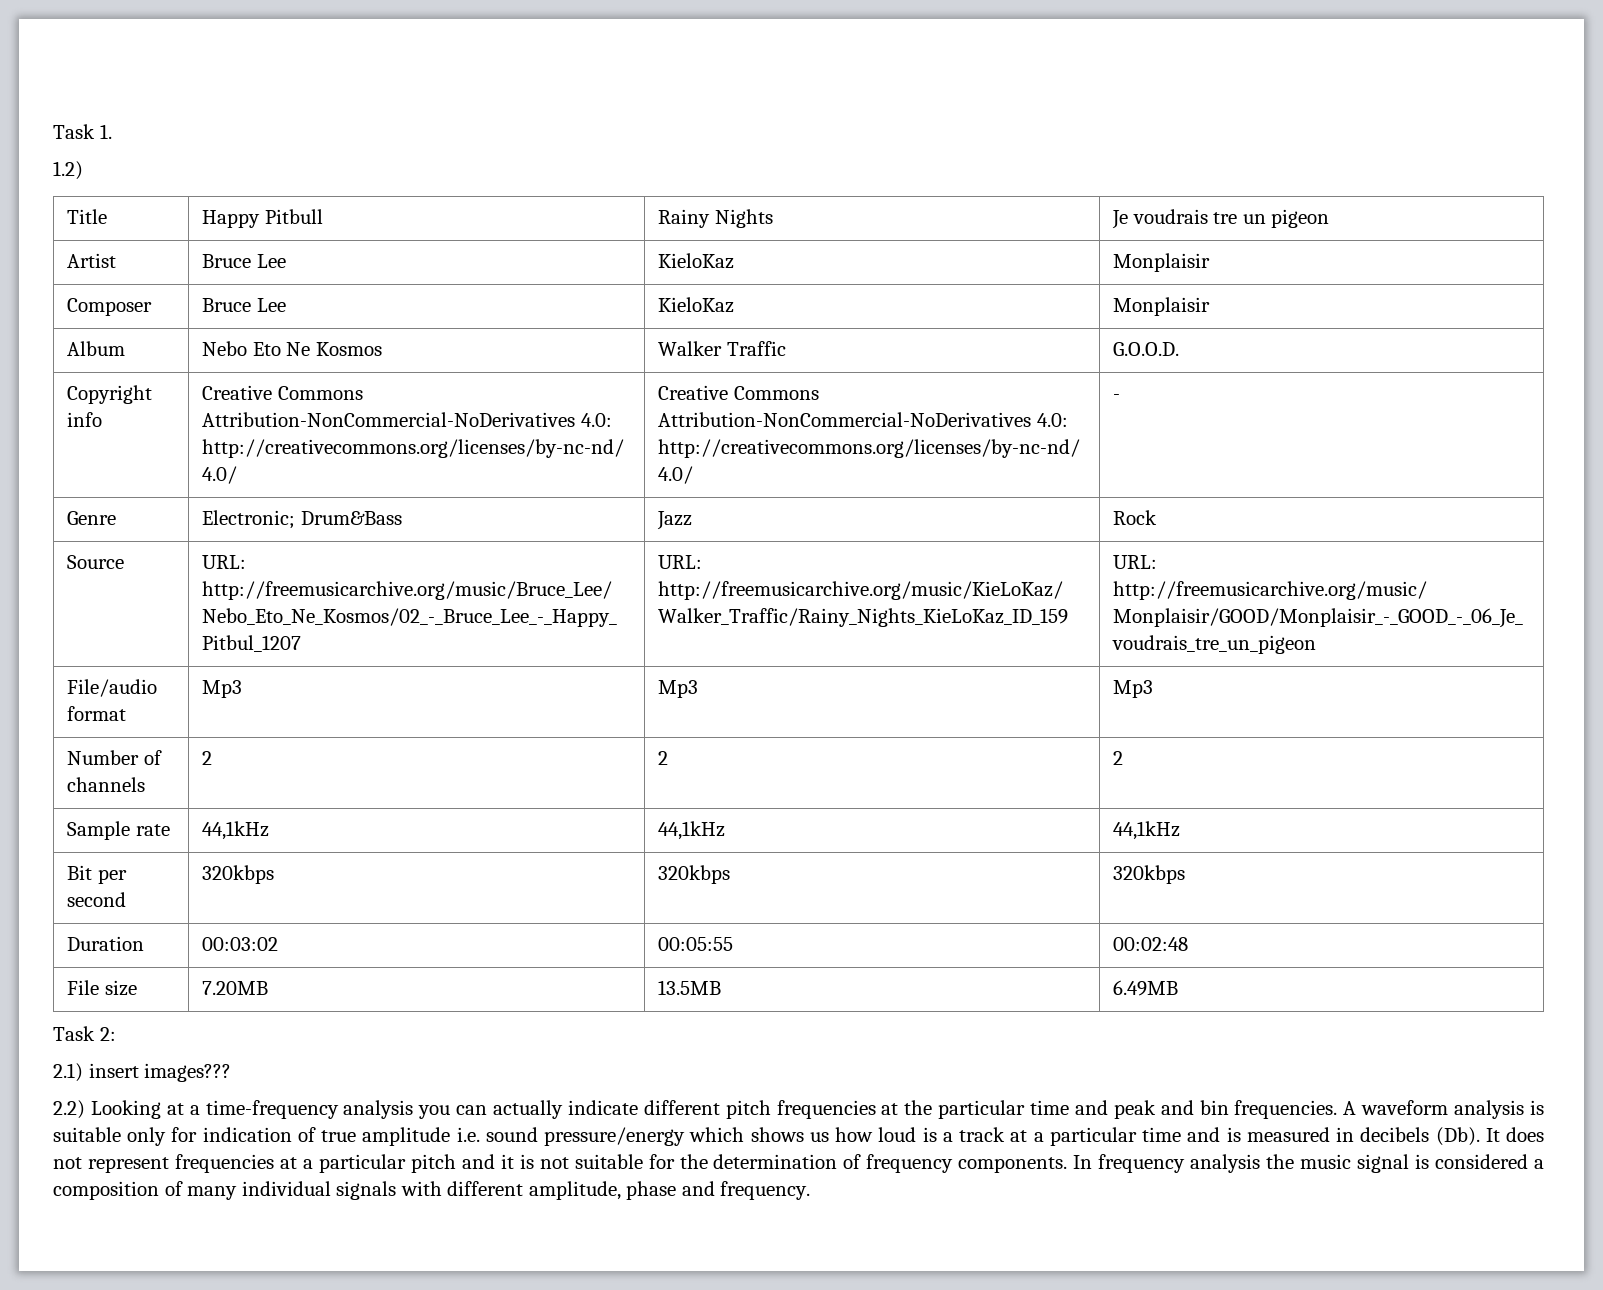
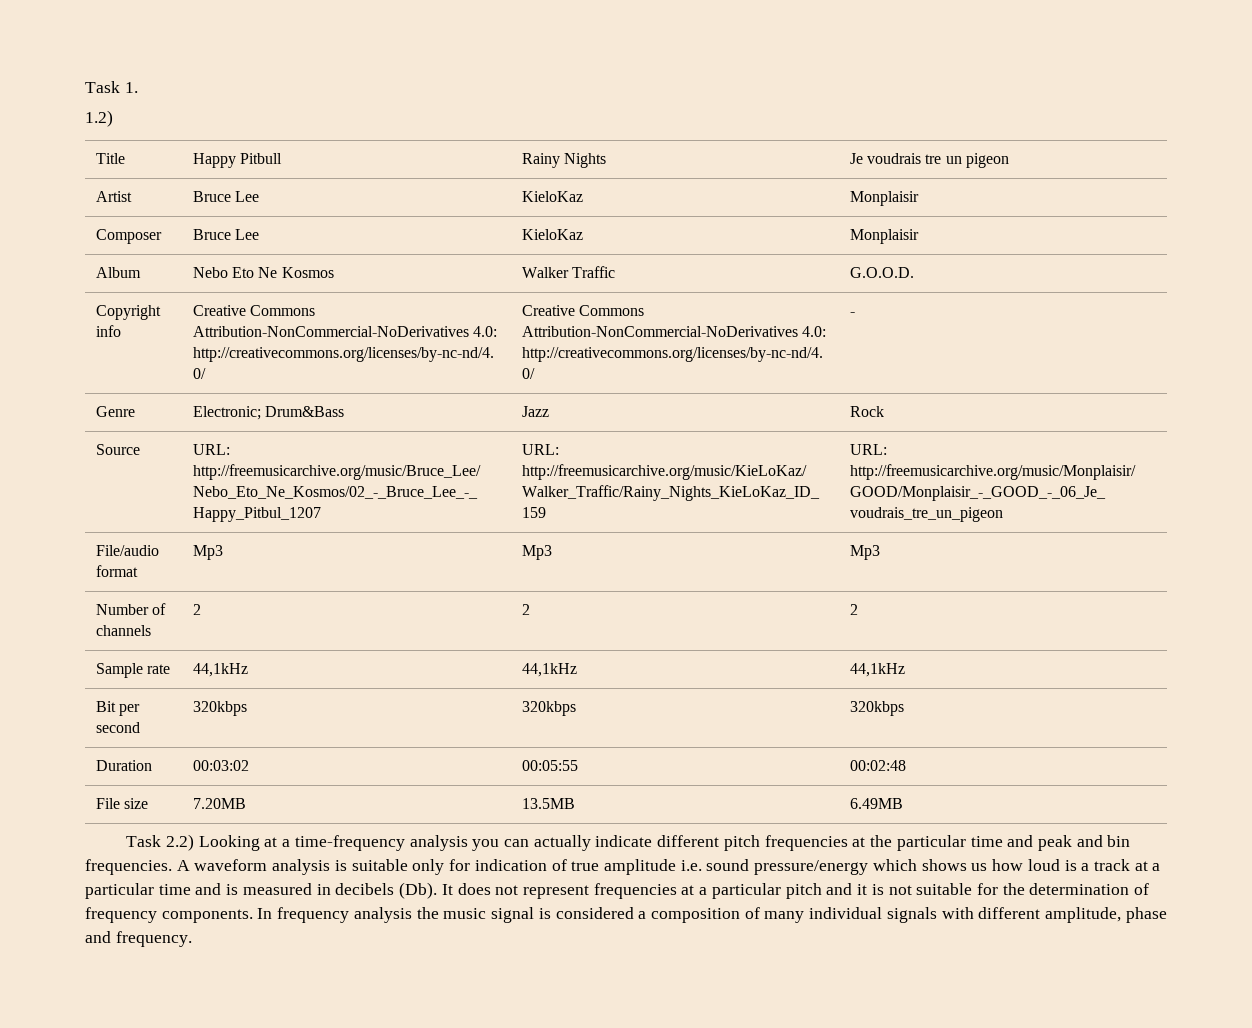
- Task 2:
- 2.1) insert images???
- 2.2) Looking at a time-frequency analysis you can actually indicate different pitch frequencies at the particular time and peak and bin frequencies.
+ Task 2.2) Looking at a time-frequency analysis you can actually indicate different pitch frequencies at the particular time and peak and bin frequencies.

